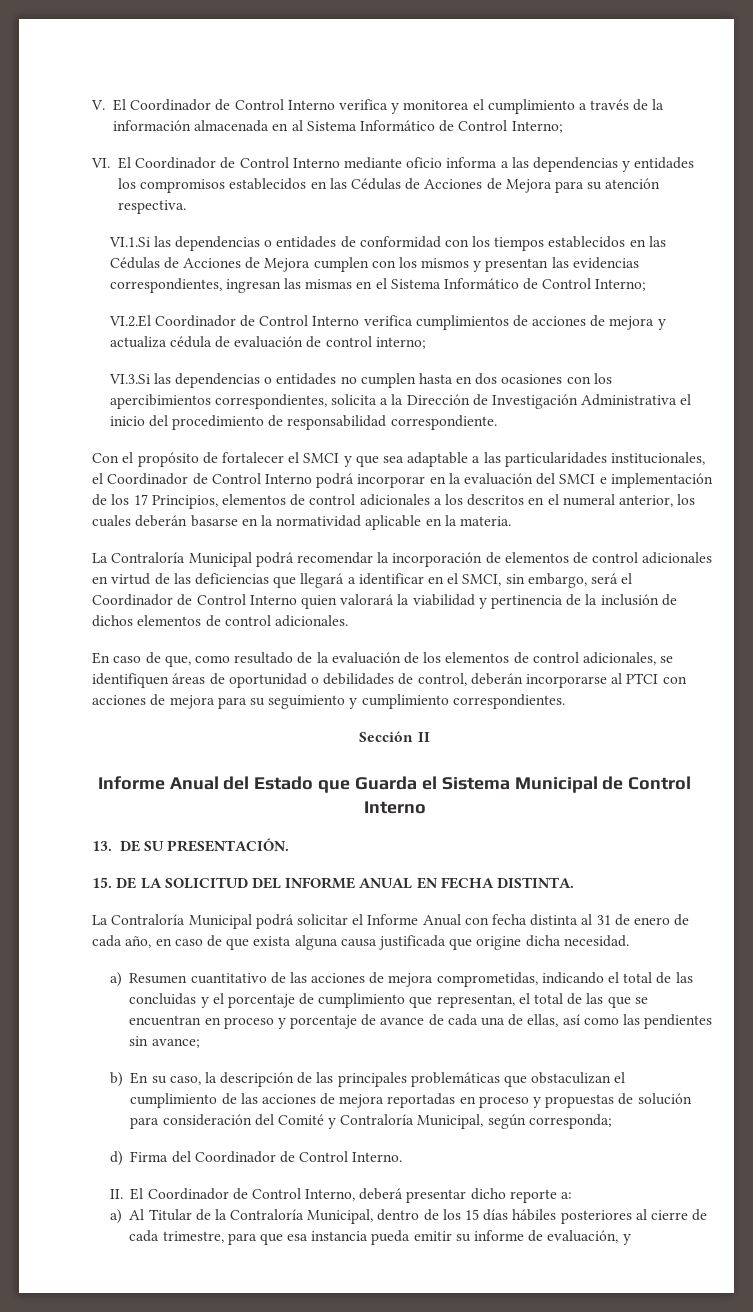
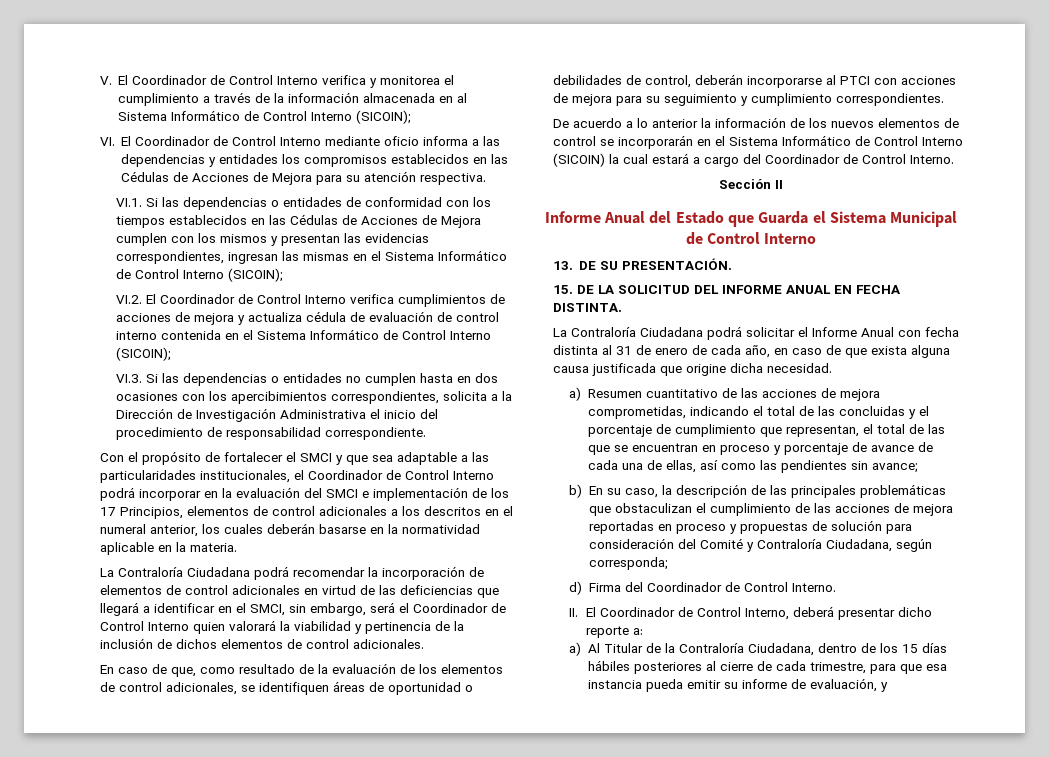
- V. El Coordinador de Control Interno verifica y monitorea el cumplimiento a través de la información almacenada en al Sistema Informático de Control Interno;
+ V. El Coordinador de Control Interno verifica y monitorea el cumplimiento a través de la información almacenada en al Sistema Informático de Control Interno (SICOIN);
- VI.1.Si las dependencias o entidades de conformidad con los tiempos establecidos en las Cédulas de Acciones de Mejora cumplen con los mismos y presentan las evidencias correspondientes, ingresan las mismas en el Sistema Informático de Control Interno;
- VI.2.El Coordinador de Control Interno verifica cumplimientos de acciones de mejora y actualiza cédula de evaluación de control interno;
- VI.3.Si las dependencias o entidades no cumplen hasta en dos ocasiones con los apercibimientos correspondientes, solicita a la Dirección de Investigación Administrativa el inicio del procedimiento de responsabilidad correspondiente.
+ VI.1. Si las dependencias o entidades de conformidad con los tiempos establecidos en las Cédulas de Acciones de Mejora cumplen con los mismos y presentan las evidencias correspondientes, ingresan las mismas en el Sistema Informático de Control Interno (SICOIN);
+ VI.2. El Coordinador de Control Interno verifica cumplimientos de acciones de mejora y actualiza cédula de evaluación de control interno contenida en el Sistema Informático de Control Interno (SICOIN);
+ VI.3. Si las dependencias o entidades no cumplen hasta en dos ocasiones con los apercibimientos correspondientes, solicita a la Dirección de Investigación Administrativa el inicio del procedimiento de responsabilidad correspondiente.
- La Contraloría Municipal podrá recomendar la incorporación de elementos de control adicionales en virtud de las deficiencias que llegará a identificar en el SMCI, sin embargo, será el Coordinador de Control Interno quien valorará la viabilidad y pertinencia de la inclusión de dichos elementos de control adicionales.
+ La Contraloría Ciudadana podrá recomendar la incorporación de elementos de control adicionales en virtud de las deficiencias que llegará a identificar en el SMCI, sin embargo, será el Coordinador de Control Interno quien valorará la viabilidad y pertinencia de la inclusión de dichos elementos de control adicionales.
+ De acuerdo a lo anterior la información de los nuevos elementos de control se incorporarán en el Sistema Informático de Control Interno (SICOIN) la cual estará a cargo del Coordinador de Control Interno.
- La Contraloría Municipal podrá solicitar el Informe Anual con fecha distinta al 31 de enero de cada año, en caso de que exista alguna causa justificada que origine dicha necesidad.
+ La Contraloría Ciudadana podrá solicitar el Informe Anual con fecha distinta al 31 de enero de cada año, en caso de que exista alguna causa justificada que origine dicha necesidad.
- b) En su caso, la descripción de las principales problemáticas que obstaculizan el cumplimiento de las acciones de mejora reportadas en proceso y propuestas de solución para consideración del Comité y Contraloría Municipal, según corresponda;
+ b) En su caso, la descripción de las principales problemáticas que obstaculizan el cumplimiento de las acciones de mejora reportadas en proceso y propuestas de solución para consideración del Comité y Contraloría Ciudadana, según corresponda;
- a) Al Titular de la Contraloría Municipal, dentro de los 15 días hábiles posteriores al cierre de cada trimestre, para que esa instancia pueda emitir su informe de evaluación, y
+ a) Al Titular de la Contraloría Ciudadana, dentro de los 15 días hábiles posteriores al cierre de cada trimestre, para que esa instancia pueda emitir su informe de evaluación, y

